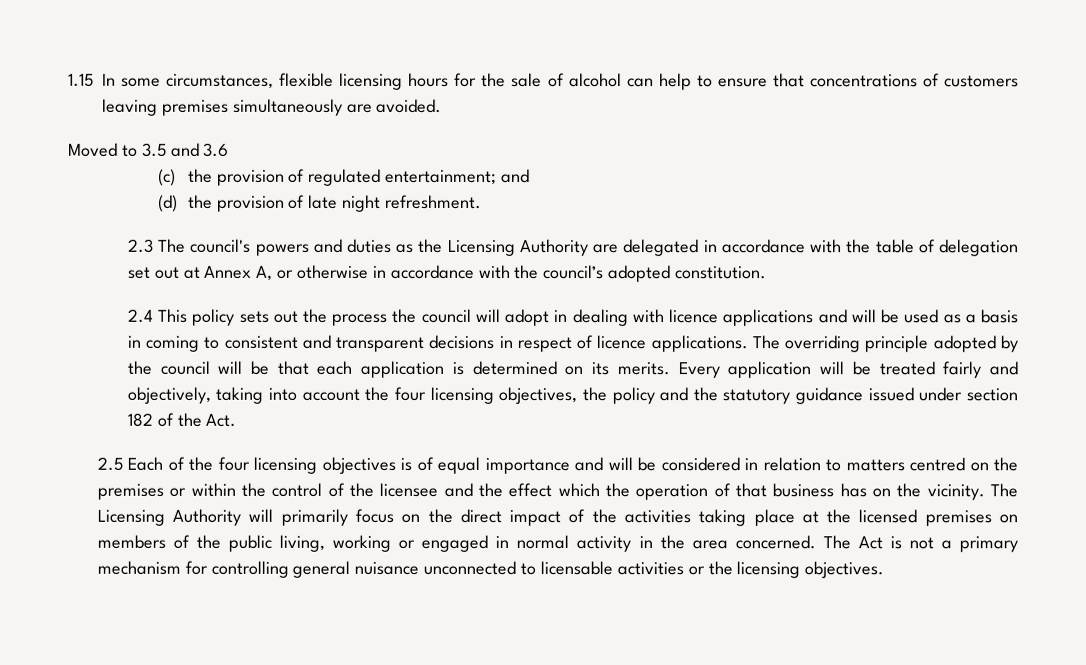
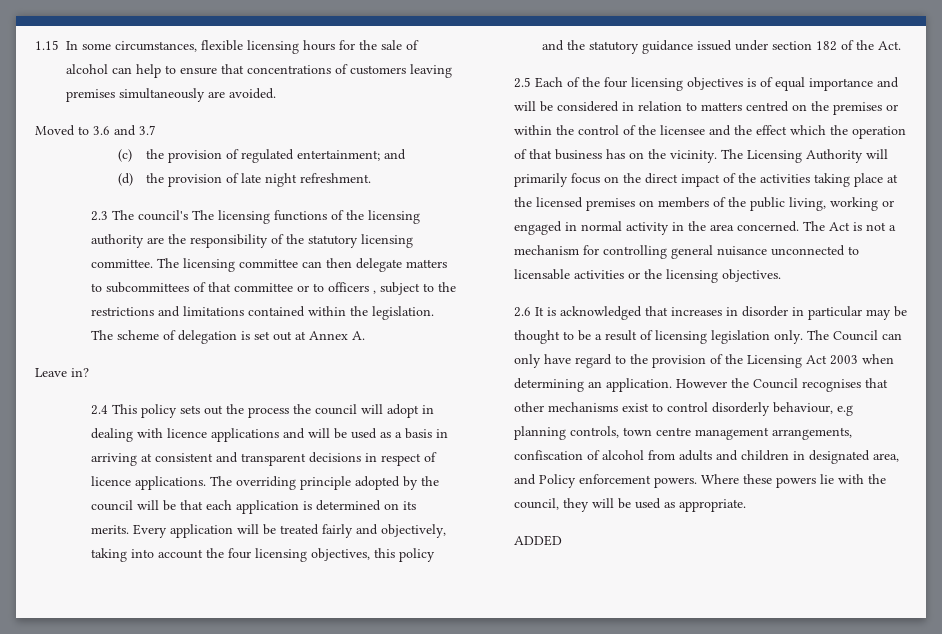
- Moved to 3.5 and 3.6
+ Moved to 3.6 and 3.7
- 2.3 The council's powers and duties as the Licensing Authority are delegated in accordance with the table of delegation set out at Annex A, or otherwise in accordance with the council’s adopted constitution.
+ 2.3 The council's The licensing functions of the licensing authority are the responsibility of the statutory licensing committee. The licensing committee can then delegate matters to subcommittees of that committee or to officers , subject to the restrictions and limitations contained within the legislation. The scheme of delegation is set out at Annex A.
+ Leave in?
- 2.4 This policy sets out the process the council will adopt in dealing with licence applications and will be used as a basis in coming to consistent and transparent decisions in respect of licence applications.
+ 2.4 This policy sets out the process the council will adopt in dealing with licence applications and will be used as a basis in arriving at consistent and transparent decisions in respect of licence applications.
- Every application will be treated fairly and objectively, taking into account the four licensing objectives, the policy and the statutory guidance issued under section 182 of the Act.
+ Every application will be treated fairly and objectively, taking into account the four licensing objectives, this policy and the statutory guidance issued under section 182 of the Act.
- The Act is not a primary mechanism for controlling general nuisance unconnected to licensable activities or the licensing objectives.
+ The Act is not a mechanism for controlling general nuisance unconnected to licensable activities or the licensing objectives.
+ 2.6 It is acknowledged that increases in disorder in particular may be thought to be a result of licensing legislation only. The Council can only have regard to the provision of the Licensing Act 2003 when determining an application. However the Council recognises that other mechanisms exist to control disorderly behaviour, e.g planning controls, town centre management arrangements, confiscation of alcohol from adults and children in designated area, and Policy enforcement powers. Where these powers lie with the council, they will be used as appropriate.
+ ADDED

